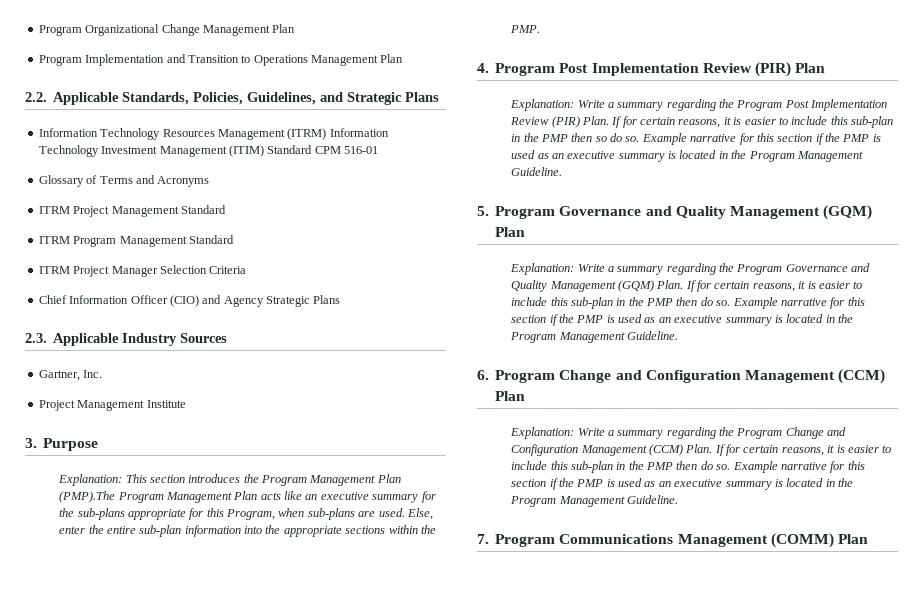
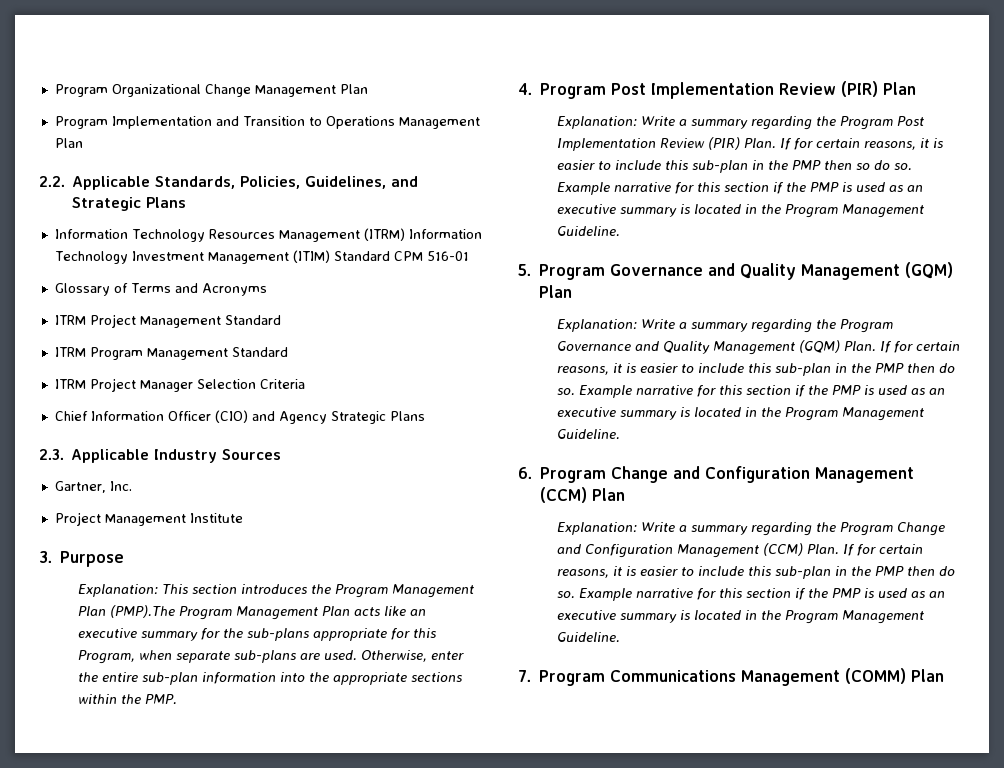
- Explanation: This section introduces the Program Management Plan (PMP).The Program Management Plan acts like an executive summary for the sub-plans appropriate for this Program, when sub-plans are used.
+ Explanation: This section introduces the Program Management Plan (PMP).The Program Management Plan acts like an executive summary for the sub-plans appropriate for this Program, when separate sub-plans are used.
- Else, enter the entire sub-plan information into the appropriate sections within the PMP.
+ Otherwise, enter the entire sub-plan information into the appropriate sections within the PMP.

